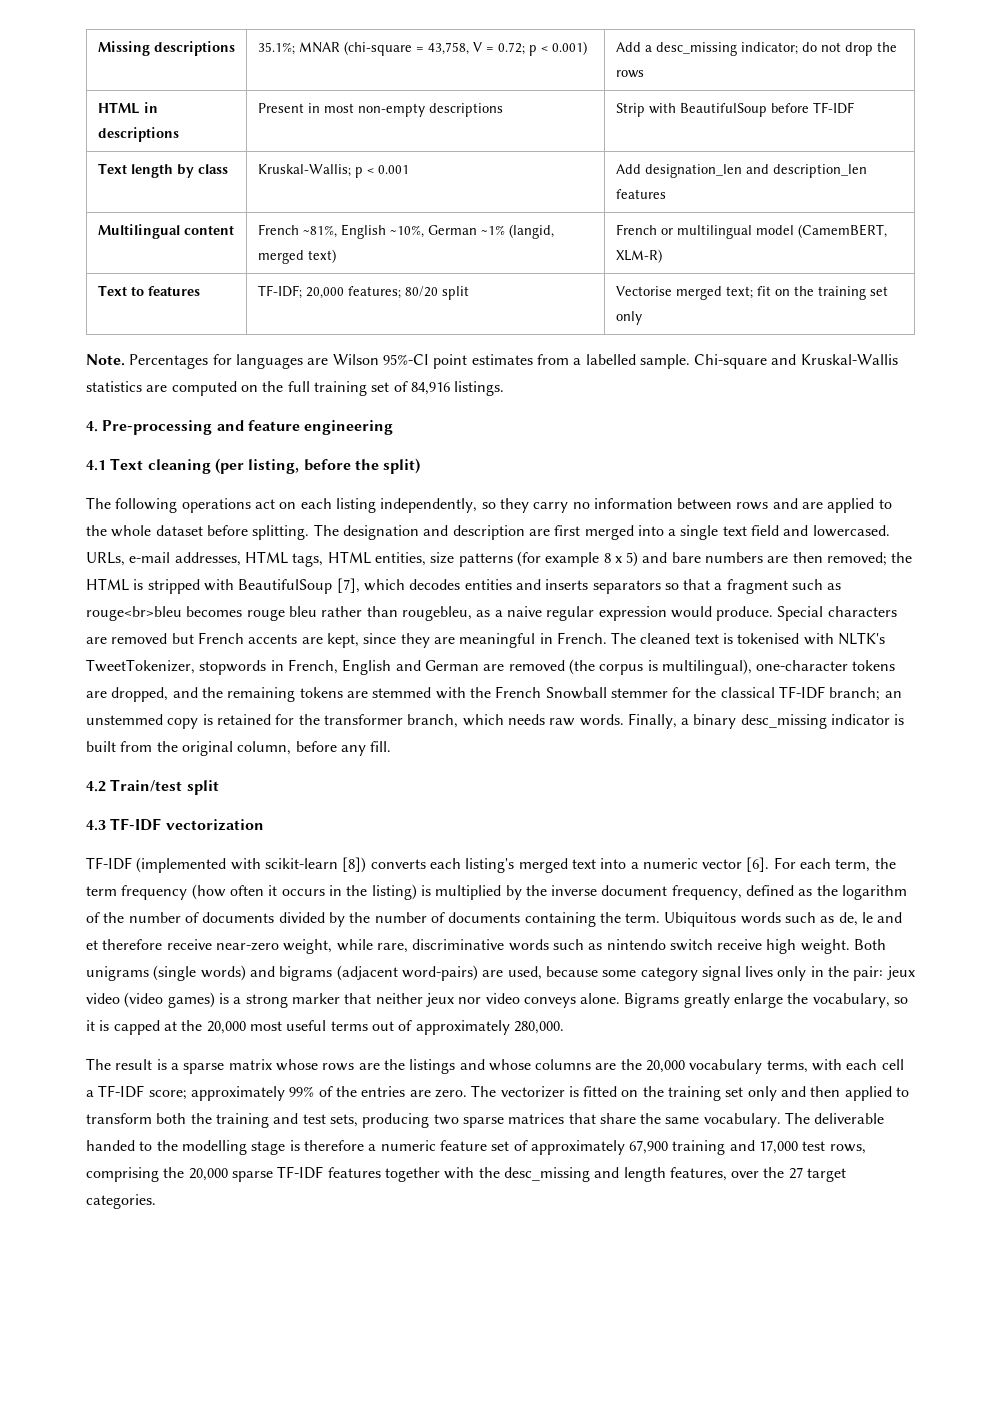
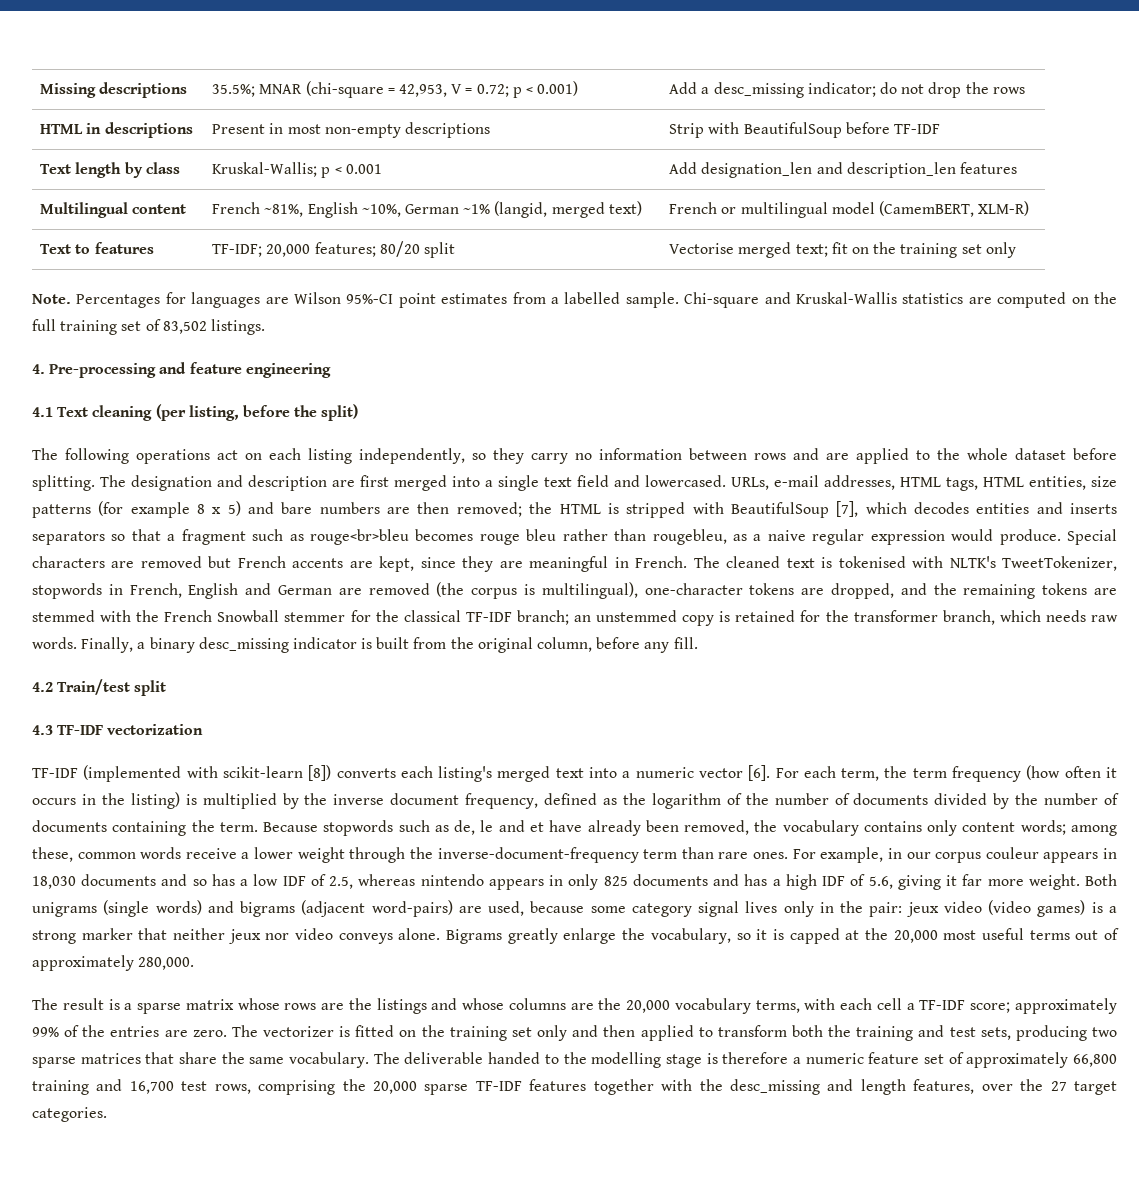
- Missing descriptions | 35.1%; MNAR (chi-square = 43,758, V = 0.72; p < 0.001) | Add a desc_missing indicator; do not drop the rows
+ Missing descriptions | 35.5%; MNAR (chi-square = 42,953, V = 0.72; p < 0.001) | Add a desc_missing indicator; do not drop the rows
- Chi-square and Kruskal-Wallis statistics are computed on the full training set of 84,916 listings.
+ Chi-square and Kruskal-Wallis statistics are computed on the full training set of 83,502 listings.
- Ubiquitous words such as de, le and et therefore receive near-zero weight, while rare, discriminative words such as nintendo switch receive high weight.
+ Because stopwords such as de, le and et have already been removed, the vocabulary contains only content words; among these, common words receive a lower weight through the inverse-document-frequency term than rare ones. For example, in our corpus couleur appears in 18,030 documents and so has a low IDF of 2.5, whereas nintendo appears in only 825 documents and has a high IDF of 5.6, giving it far more weight.
- The deliverable handed to the modelling stage is therefore a numeric feature set of approximately 67,900 training and 17,000 test rows, comprising the 20,000 sparse TF-IDF features together with the desc_missing and length features, over the 27 target categories.
+ The deliverable handed to the modelling stage is therefore a numeric feature set of approximately 66,800 training and 16,700 test rows, comprising the 20,000 sparse TF-IDF features together with the desc_missing and length features, over the 27 target categories.

